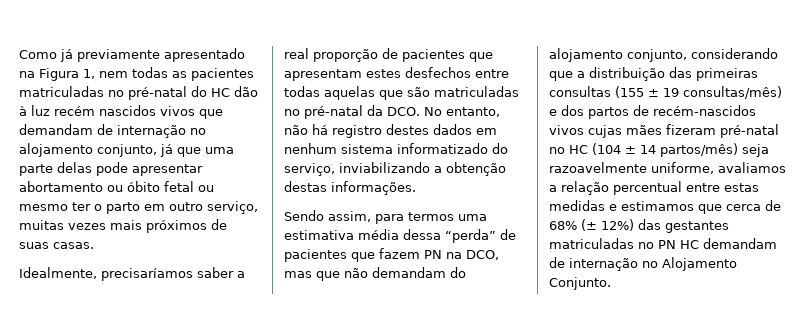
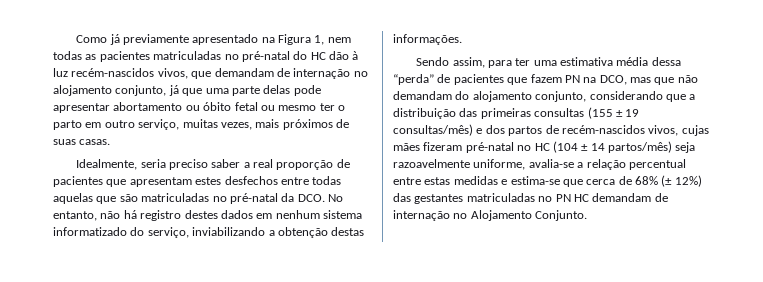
- Como já previamente apresentado na Figura 1, nem todas as pacientes matriculadas no pré-natal do HC dão à luz recém nascidos vivos que demandam de internação no alojamento conjunto, já que uma parte delas pode apresentar abortamento ou óbito fetal ou mesmo ter o parto em outro serviço, muitas vezes mais próximos de suas casas.
+ Como já previamente apresentado na Figura 1, nem todas as pacientes matriculadas no pré-natal do HC dão à luz recém-nascidos vivos, que demandam de internação no alojamento conjunto, já que uma parte delas pode apresentar abortamento ou óbito fetal ou mesmo ter o parto em outro serviço, muitas vezes, mais próximos de suas casas.
- Idealmente, precisaríamos saber a real proporção de pacientes que apresentam estes desfechos entre todas aquelas que são matriculadas no pré-natal da DCO. No entanto, não há registro destes dados em nenhum sistema informatizado do serviço, inviabilizando a obtenção destas informações.
+ Idealmente, seria preciso saber a real proporção de pacientes que apresentam estes desfechos entre todas aquelas que são matriculadas no pré-natal da DCO. No entanto, não há registro destes dados em nenhum sistema informatizado do serviço, inviabilizando a obtenção destas informações.
- Sendo assim, para termos uma estimativa média dessa “perda” de pacientes que fazem PN na DCO, mas que não demandam do alojamento conjunto, considerando que a distribuição das primeiras consultas (155 ± 19 consultas/mês) e dos partos de recém-nascidos vivos cujas mães fizeram pré-natal no HC (104 ± 14 partos/mês) seja razoavelmente uniforme, avaliamos a relação percentual entre estas medidas e estimamos que cerca de 68% (± 12%) das gestantes matriculadas no PN HC demandam de internação no Alojamento Conjunto.
+ Sendo assim, para ter uma estimativa média dessa “perda” de pacientes que fazem PN na DCO, mas que não demandam do alojamento conjunto, considerando que a distribuição das primeiras consultas (155 ± 19 consultas/mês) e dos partos de recém-nascidos vivos, cujas mães fizeram pré-natal no HC (104 ± 14 partos/mês) seja razoavelmente uniforme, avalia-se a relação percentual entre estas medidas e estima-se que cerca de 68% (± 12%) das gestantes matriculadas no PN HC demandam de internação no Alojamento Conjunto.

